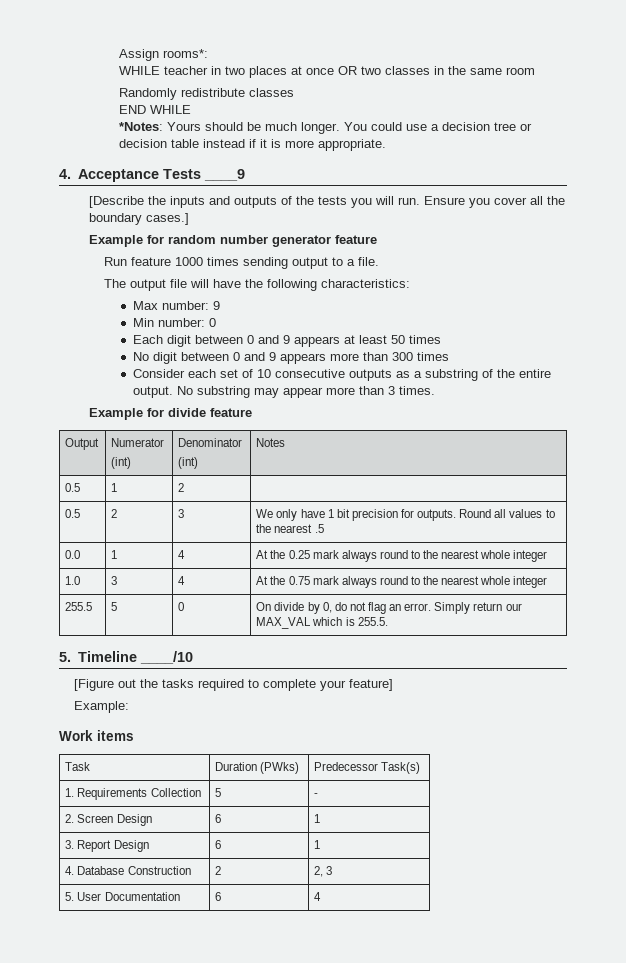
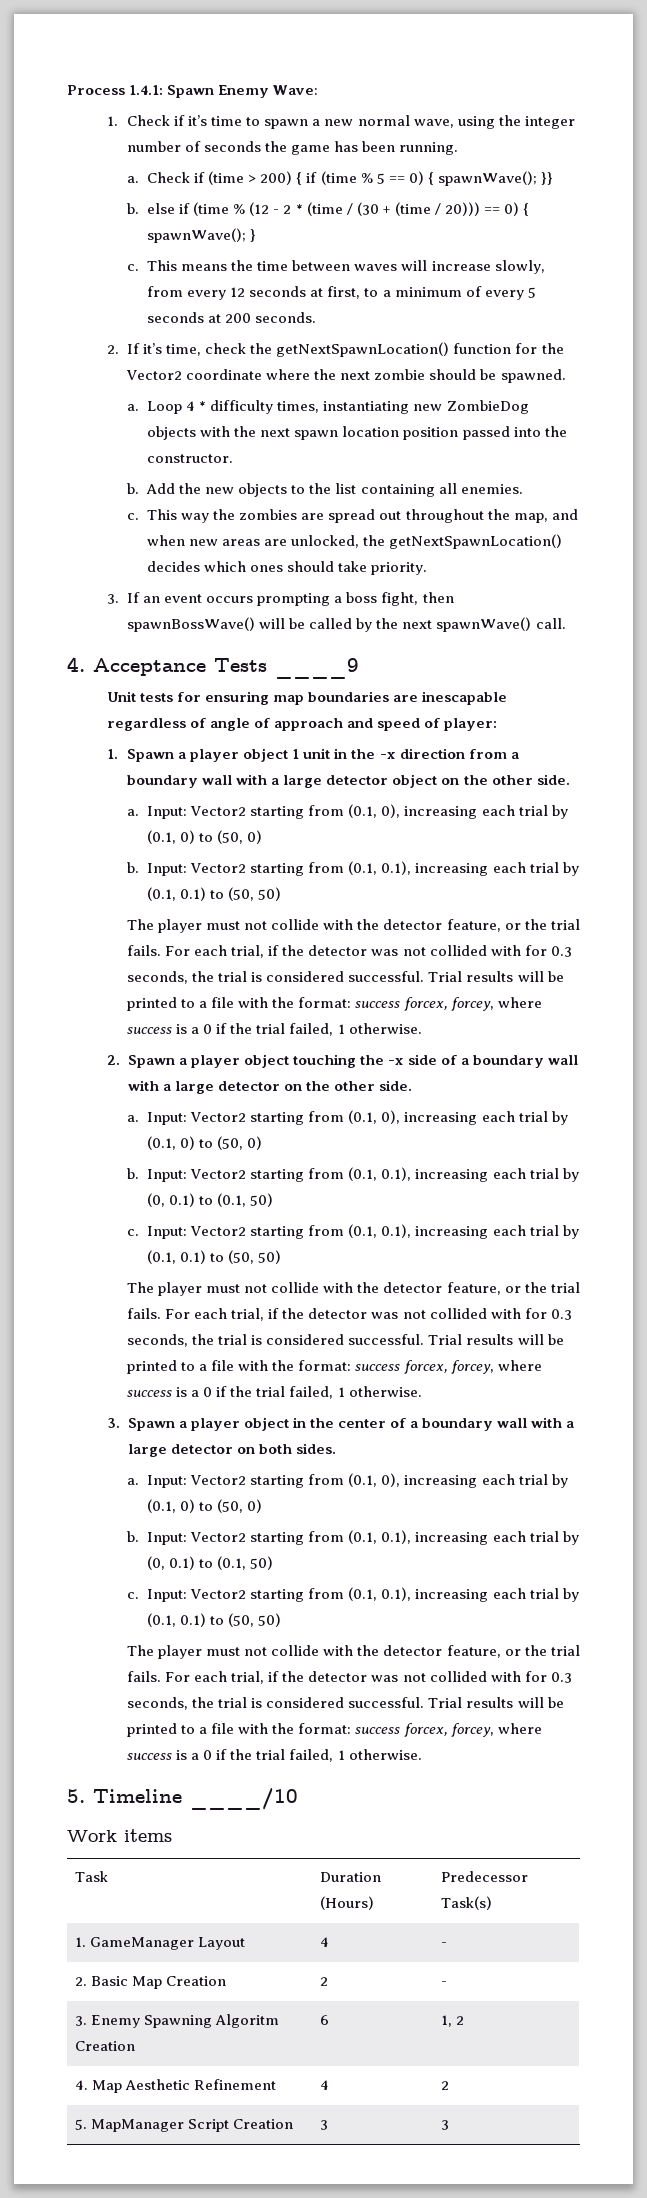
- Assign rooms*:
- WHILE teacher in two places at once OR two classes in the same room
- Randomly redistribute classes
- END WHILE
- *Notes: Yours should be much longer. You could use a decision tree or decision table instead if it is more appropriate.
+ Process 1.4.1: Spawn Enemy Wave:
+ 1. Check if it’s time to spawn a new normal wave, using the integer number of seconds the game has been running.
+ a. Check if (time > 200) { if (time % 5 == 0) { spawnWave(); }}
+ b. else if (time % (12 - 2 * (time / (30 + (time / 20))) == 0) { spawnWave(); }
+ c. This means the time between waves will increase slowly, from every 12 seconds at first, to a minimum of every 5 seconds at 200 seconds.
+ 2. If it’s time, check the getNextSpawnLocation() function for the Vector2 coordinate where the next zombie should be spawned.
+ a. Loop 4 * difficulty times, instantiating new ZombieDog objects with the next spawn location position passed into the constructor.
+ b. Add the new objects to the list containing all enemies.
+ c. This way the zombies are spread out throughout the map, and when new areas are unlocked, the getNextSpawnLocation() decides which ones should take priority.
+ 3. If an event occurs prompting a boss fight, then spawnBossWave() will be called by the next spawnWave() call.
  4. Acceptance Tests ____9
- [Describe the inputs and outputs of the tests you will run. Ensure you cover all the boundary cases.]
- Example for random number generator feature
- Run feature 1000 times sending output to a file.
- The output file will have the following characteristics:
- Max number: 9
- Min number: 0
- Each digit between 0 and 9 appears at least 50 times
- No digit between 0 and 9 appears more than 300 times
- Consider each set of 10 consecutive outputs as a substring of the entire output. No substring may appear more than 3 times.
- Example for divide feature
- Output | Numerator
- (int) | Denominator
- (int) | Notes
- 0.5 | 1 | 2 |
- 0.5 | 2 | 3 | We only have 1 bit precision for outputs. Round all values to the nearest .5
- 0.0 | 1 | 4 | At the 0.25 mark always round to the nearest whole integer
- 1.0 | 3 | 4 | At the 0.75 mark always round to the nearest whole integer
- 255.5 | 5 | 0 | On divide by 0, do not flag an error. Simply return our MAX_VAL which is 255.5.
+ Unit tests for ensuring map boundaries are inescapable regardless of angle of approach and speed of player:
+ 1. Spawn a player object 1 unit in the -x direction from a boundary wall with a large detector object on the other side.
+ a. Input: Vector2 starting from (0.1, 0), increasing each trial by (0.1, 0) to (50, 0)
+ b. Input: Vector2 starting from (0.1, 0.1), increasing each trial by (0.1, 0.1) to (50, 50)
+ The player must not collide with the detector feature, or the trial fails. For each trial, if the detector was not collided with for 0.3 seconds, the trial is considered successful. Trial results will be printed to a file with the format: success forcex, forcey, where success is a 0 if the trial failed, 1 otherwise.
+ 2. Spawn a player object touching the -x side of a boundary wall with a large detector on the other side.
+ a. Input: Vector2 starting from (0.1, 0), increasing each trial by (0.1, 0) to (50, 0)
+ b. Input: Vector2 starting from (0.1, 0.1), increasing each trial by (0, 0.1) to (0.1, 50)
+ c. Input: Vector2 starting from (0.1, 0.1), increasing each trial by (0.1, 0.1) to (50, 50)
+ The player must not collide with the detector feature, or the trial fails. For each trial, if the detector was not collided with for 0.3 seconds, the trial is considered successful. Trial results will be printed to a file with the format: success forcex, forcey, where success is a 0 if the trial failed, 1 otherwise.
+ 3. Spawn a player object in the center of a boundary wall with a large detector on both sides.
+ a. Input: Vector2 starting from (0.1, 0), increasing each trial by (0.1, 0) to (50, 0)
+ b. Input: Vector2 starting from (0.1, 0.1), increasing each trial by (0, 0.1) to (0.1, 50)
+ c. Input: Vector2 starting from (0.1, 0.1), increasing each trial by (0.1, 0.1) to (50, 50)
+ The player must not collide with the detector feature, or the trial fails. For each trial, if the detector was not collided with for 0.3 seconds, the trial is considered successful. Trial results will be printed to a file with the format: success forcex, forcey, where success is a 0 if the trial failed, 1 otherwise.
  5. Timeline ____/10
- [Figure out the tasks required to complete your feature]
- Example:
- Task | Duration (PWks) | Predecessor Task(s)
+ Task | Duration (Hours) | Predecessor Task(s)
- 1. Requirements Collection | 5 | -
+ 1. GameManager Layout | 4 | -
- 2. Screen Design | 6 | 1
- 3. Report Design | 6 | 1
- 4. Database Construction | 2 | 2, 3
- 5. User Documentation | 6 | 4
+ 2. Basic Map Creation | 2 | -
+ 3. Enemy Spawning Algoritm Creation | 6 | 1, 2
+ 4. Map Aesthetic Refinement | 4 | 2
+ 5. MapManager Script Creation | 3 | 3

